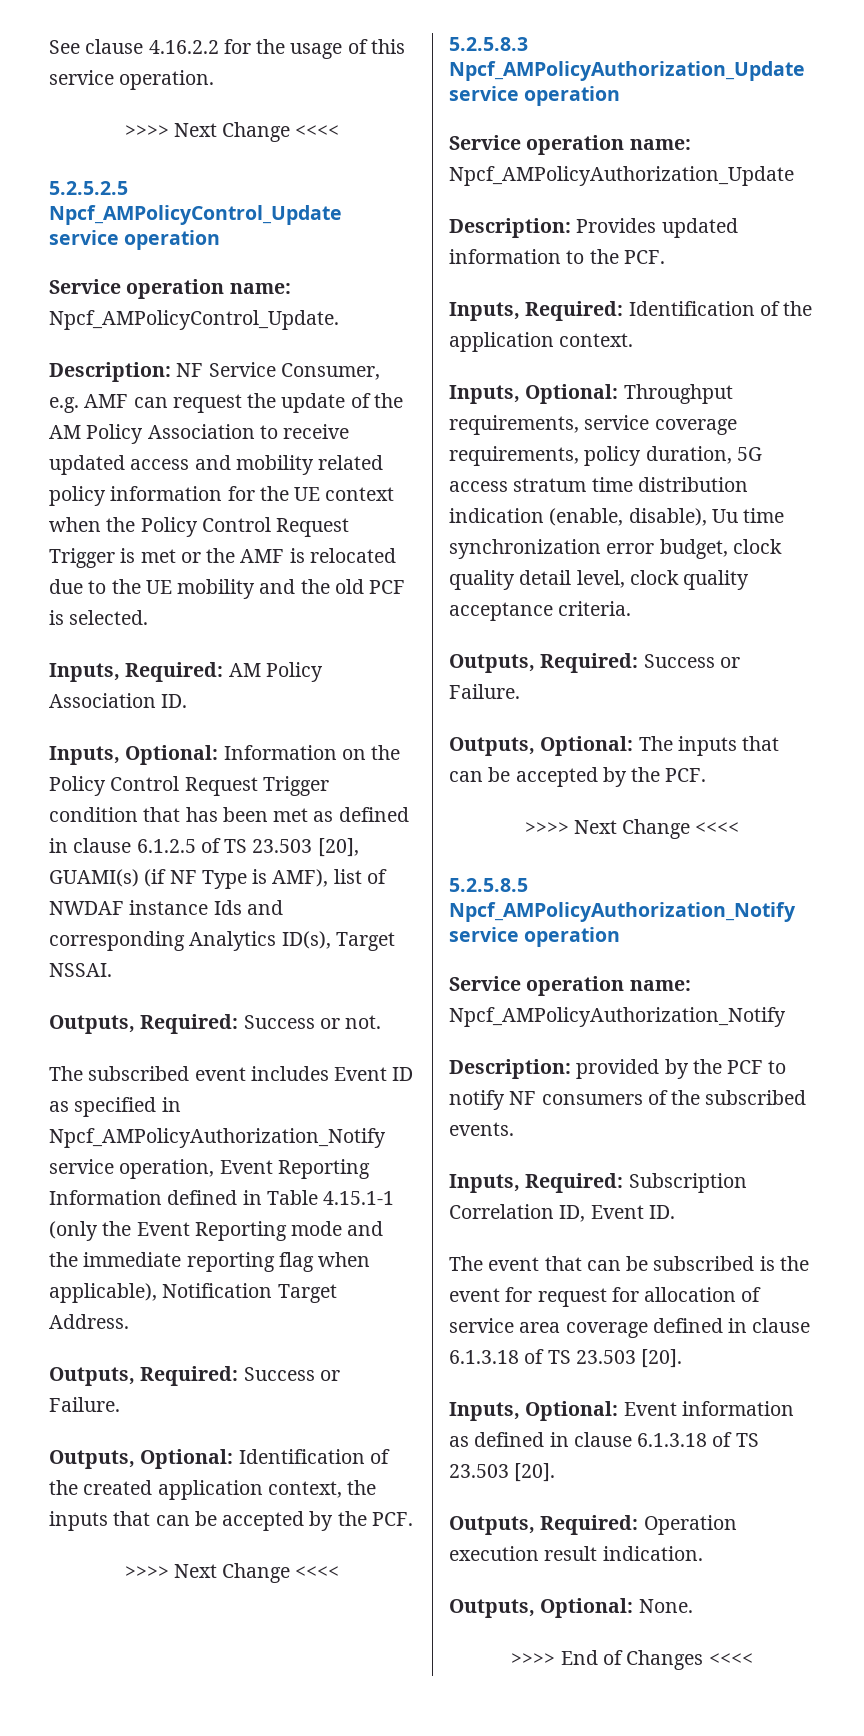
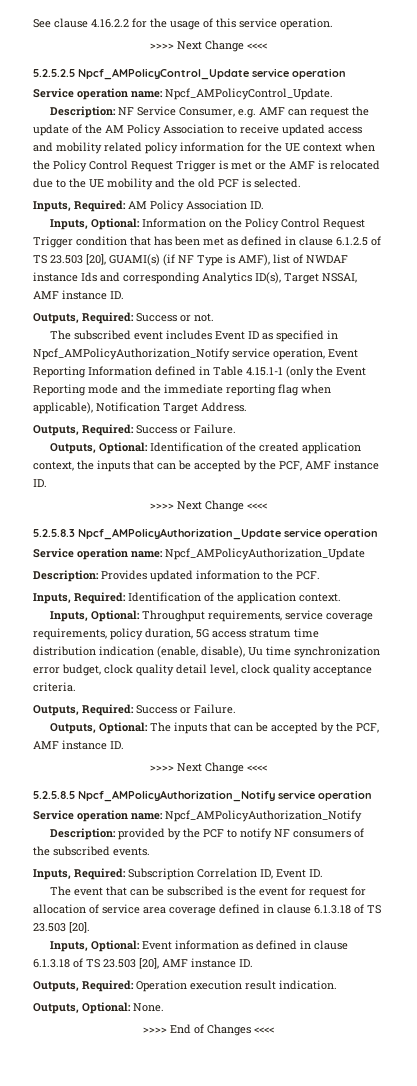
- Inputs, Optional: Information on the Policy Control Request Trigger condition that has been met as defined in clause 6.1.2.5 of TS 23.503 [20], GUAMI(s) (if NF Type is AMF), list of NWDAF instance Ids and corresponding Analytics ID(s), Target NSSAI.
+ Inputs, Optional: Information on the Policy Control Request Trigger condition that has been met as defined in clause 6.1.2.5 of TS 23.503 [20], GUAMI(s) (if NF Type is AMF), list of NWDAF instance Ids and corresponding Analytics ID(s), Target NSSAI, AMF instance ID.
- Outputs, Optional: Identification of the created application context, the inputs that can be accepted by the PCF.
+ Outputs, Optional: Identification of the created application context, the inputs that can be accepted by the PCF, AMF instance ID.
- Outputs, Optional: The inputs that can be accepted by the PCF.
+ Outputs, Optional: The inputs that can be accepted by the PCF, AMF instance ID.
- Inputs, Optional: Event information as defined in clause 6.1.3.18 of TS 23.503 [20].
+ Inputs, Optional: Event information as defined in clause 6.1.3.18 of TS 23.503 [20], AMF instance ID.

